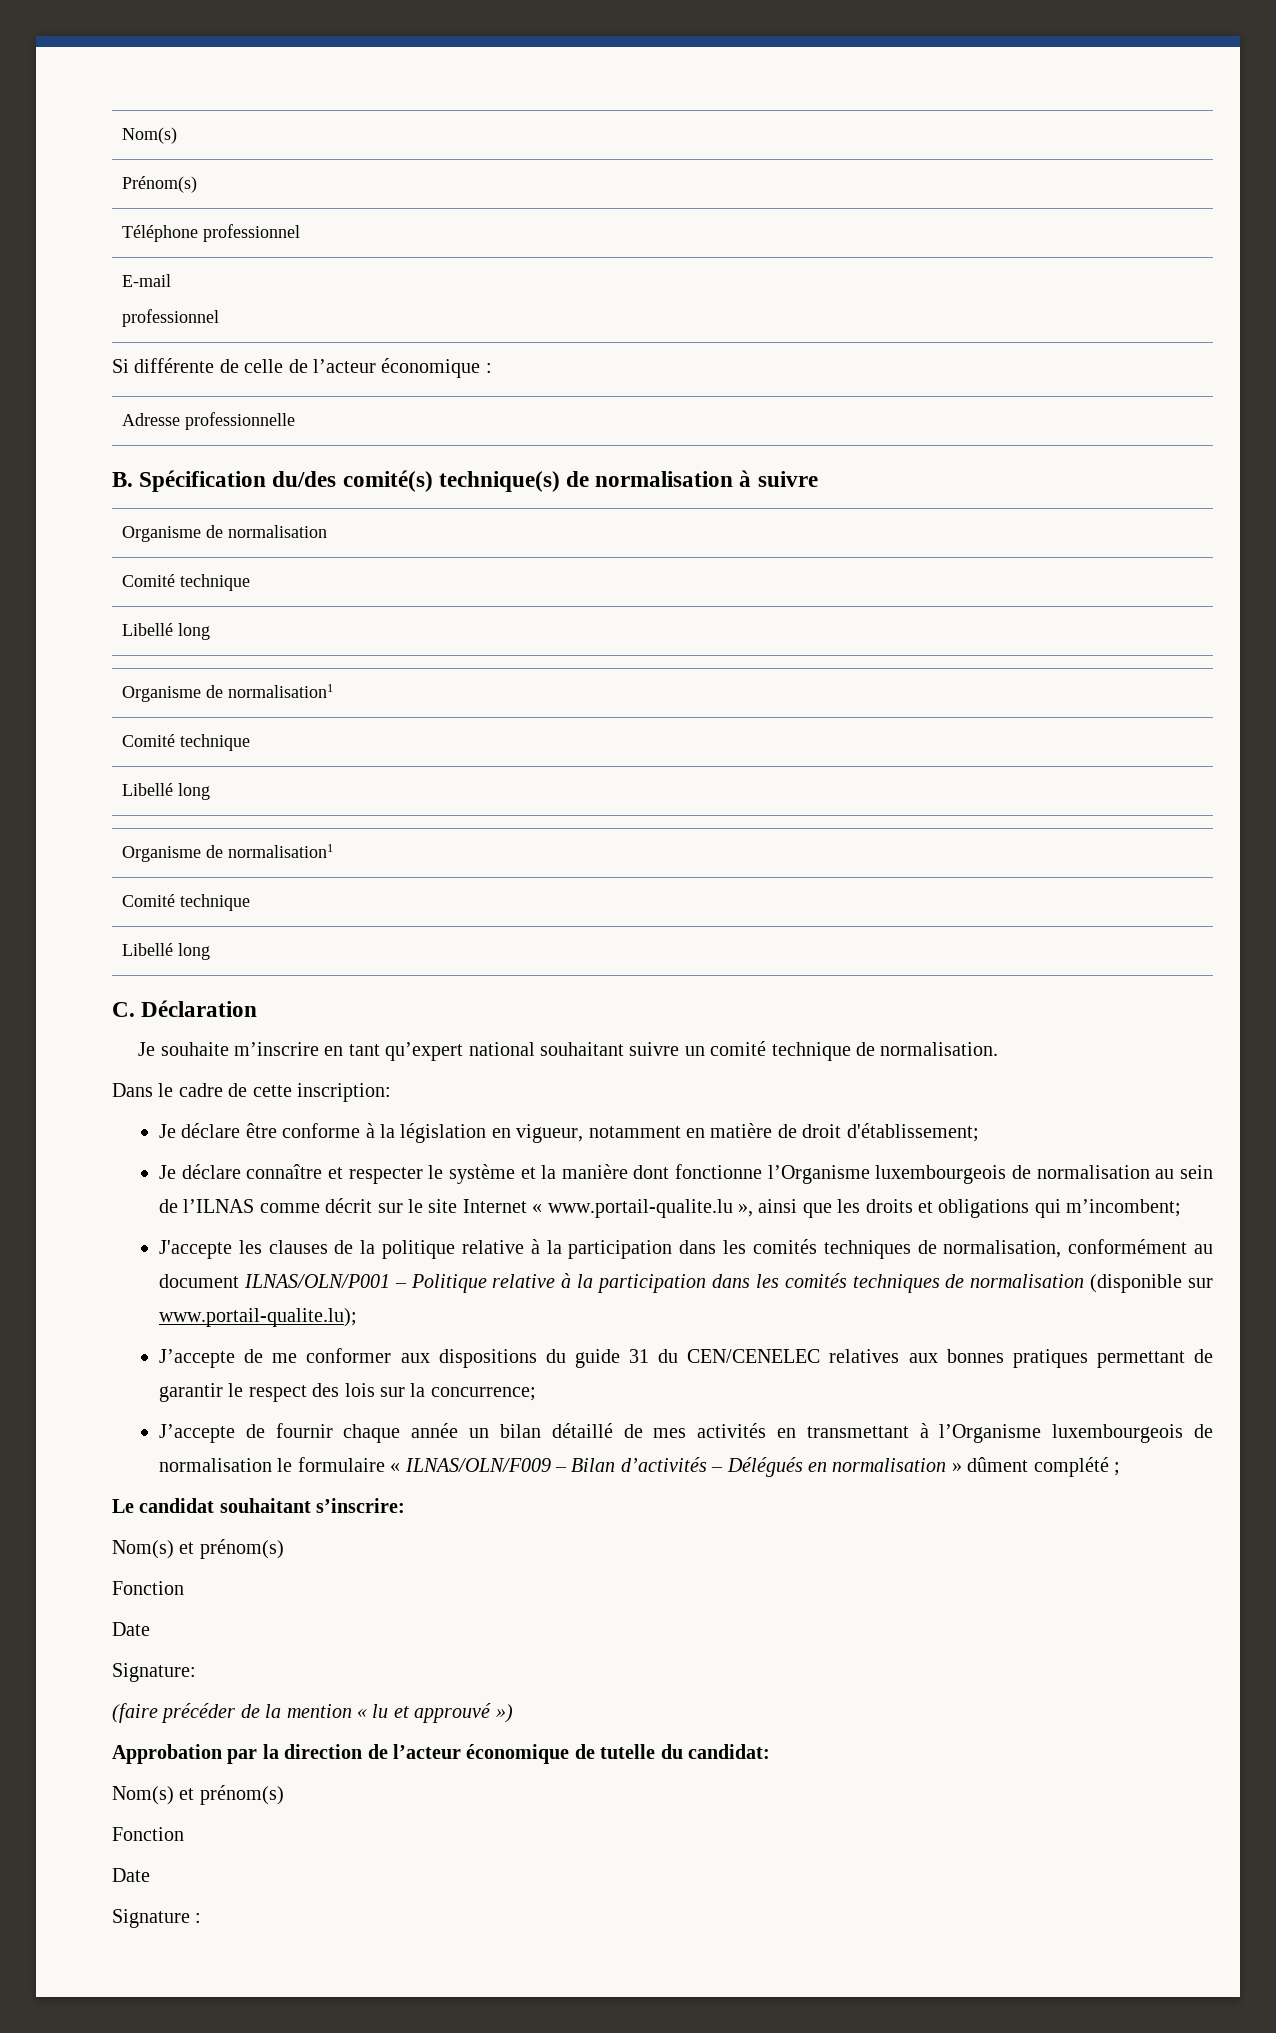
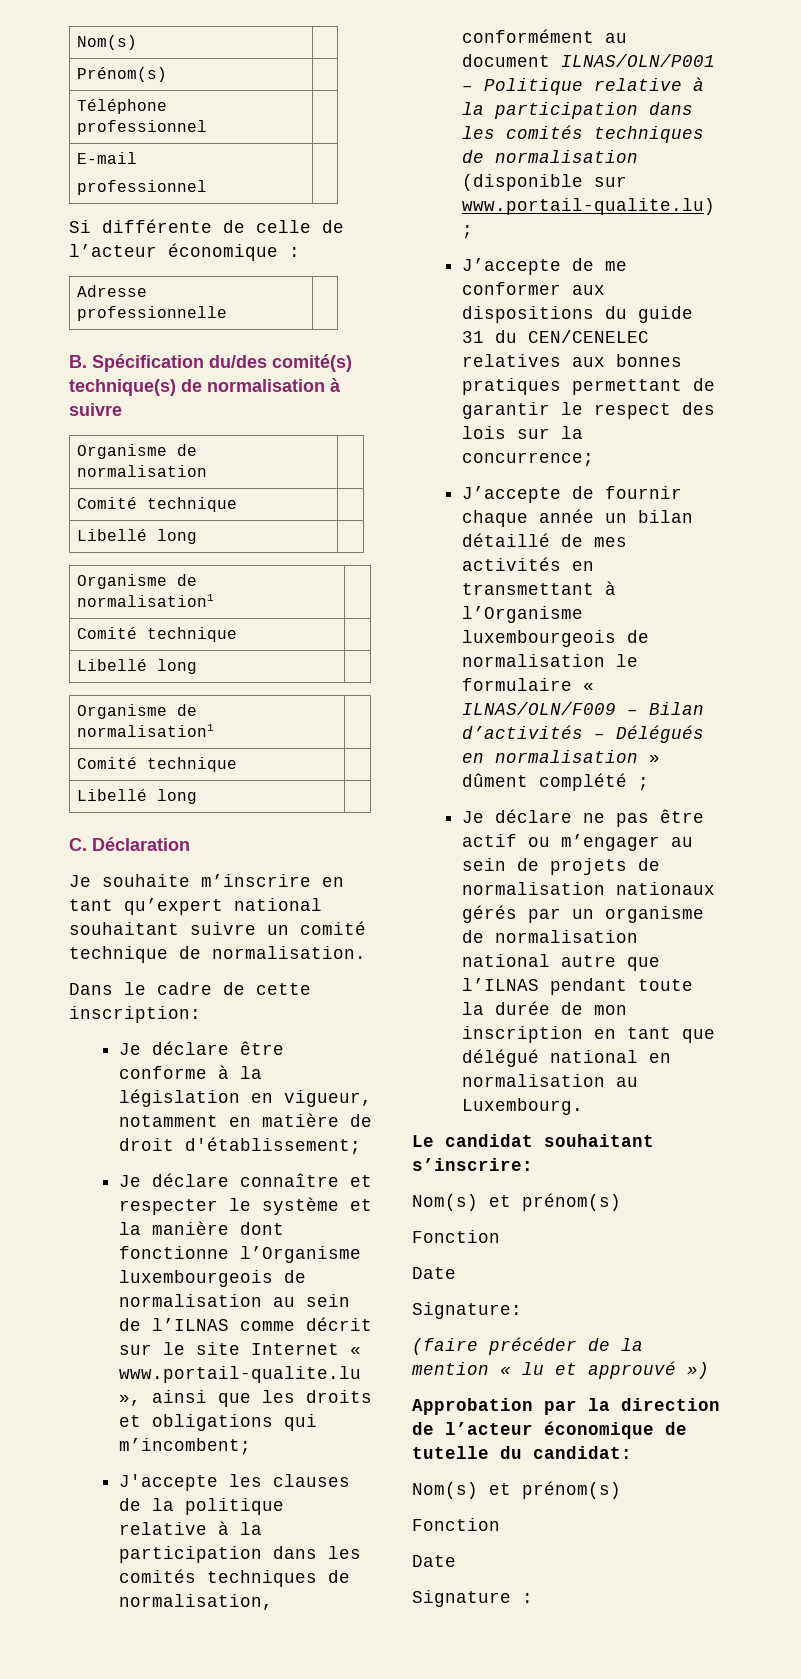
+ Je déclare ne pas être actif ou m’engager au sein de projets de normalisation nationaux gérés par un organisme de normalisation national autre que l’ILNAS pendant toute la durée de mon inscription en tant que délégué national en normalisation au Luxembourg.

